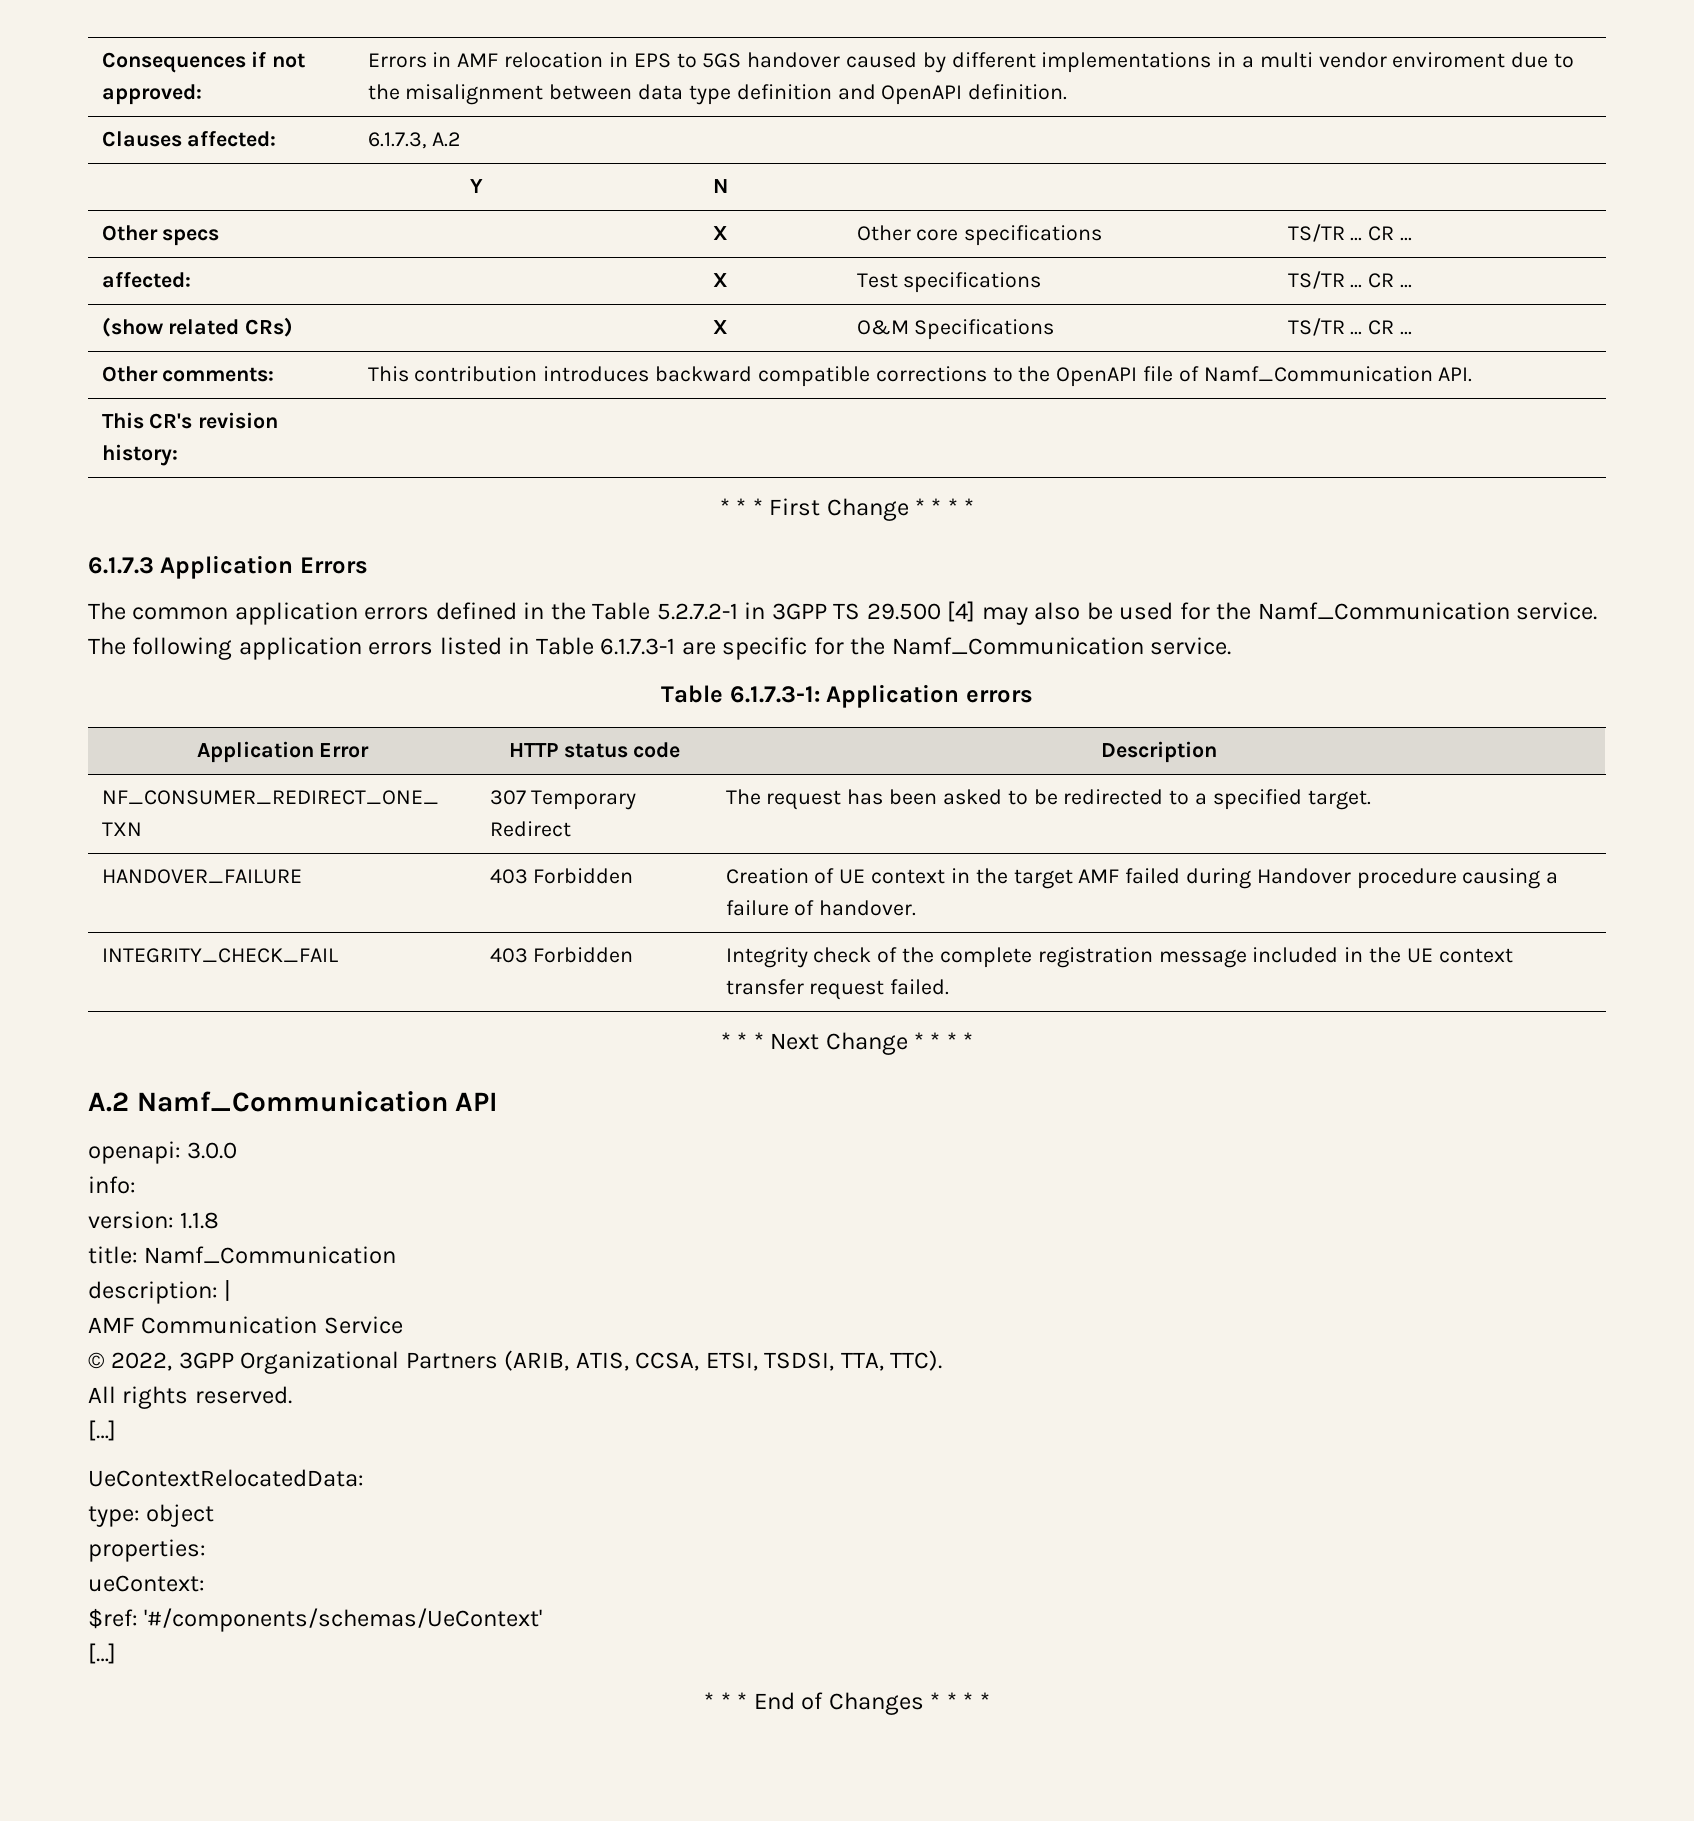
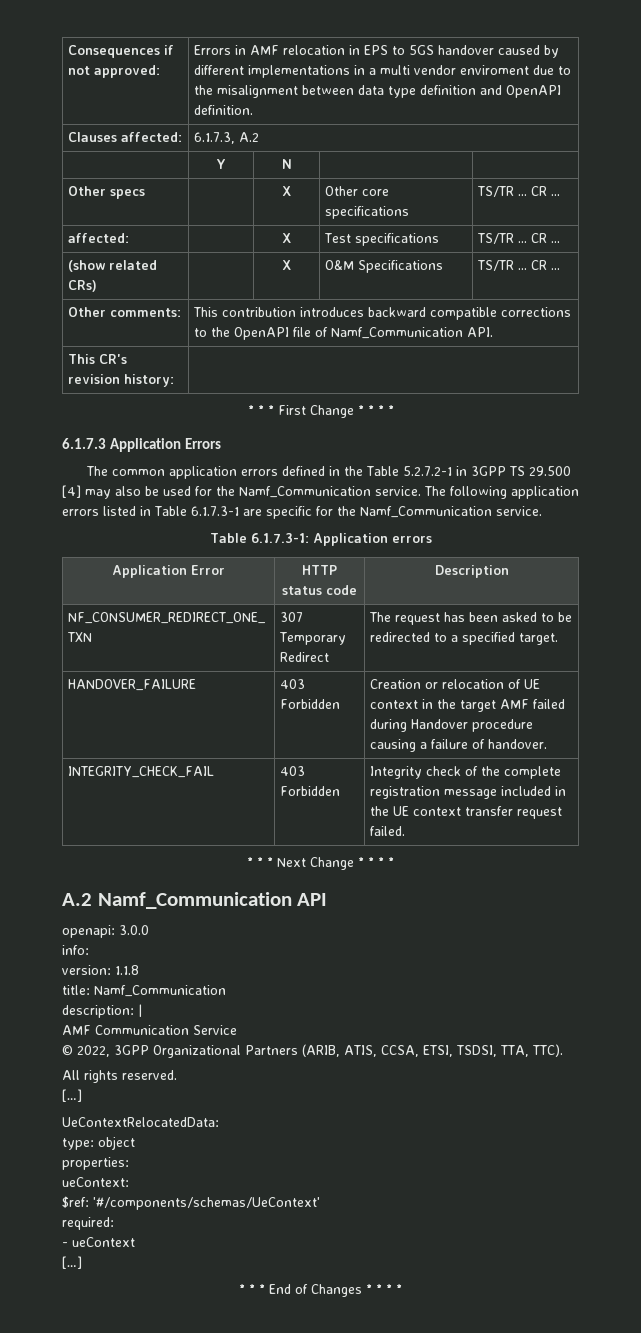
- HANDOVER_FAILURE | 403 Forbidden | Creation of UE context in the target AMF failed during Handover procedure causing a failure of handover.
+ HANDOVER_FAILURE | 403 Forbidden | Creation or relocation of UE context in the target AMF failed during Handover procedure causing a failure of handover.
+ required:
+ - ueContext

